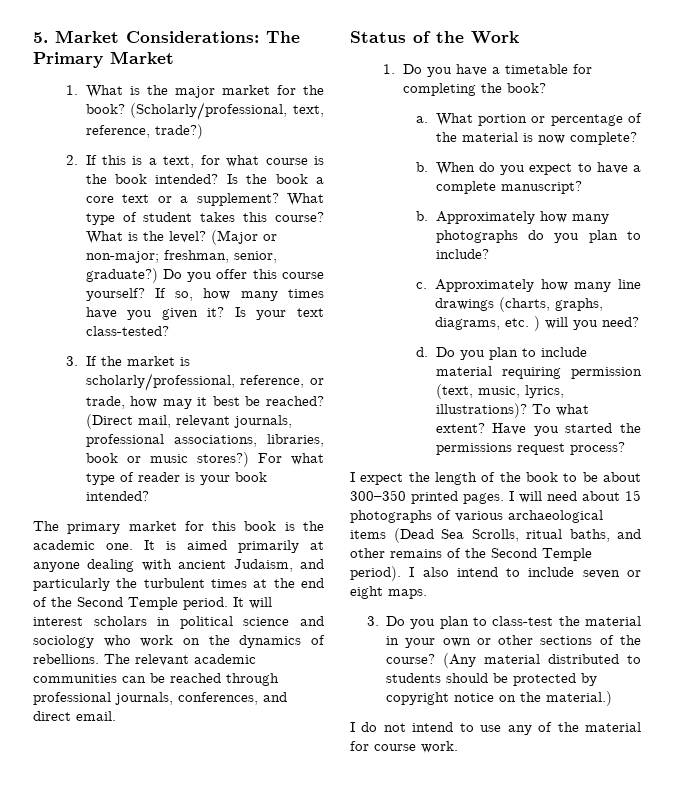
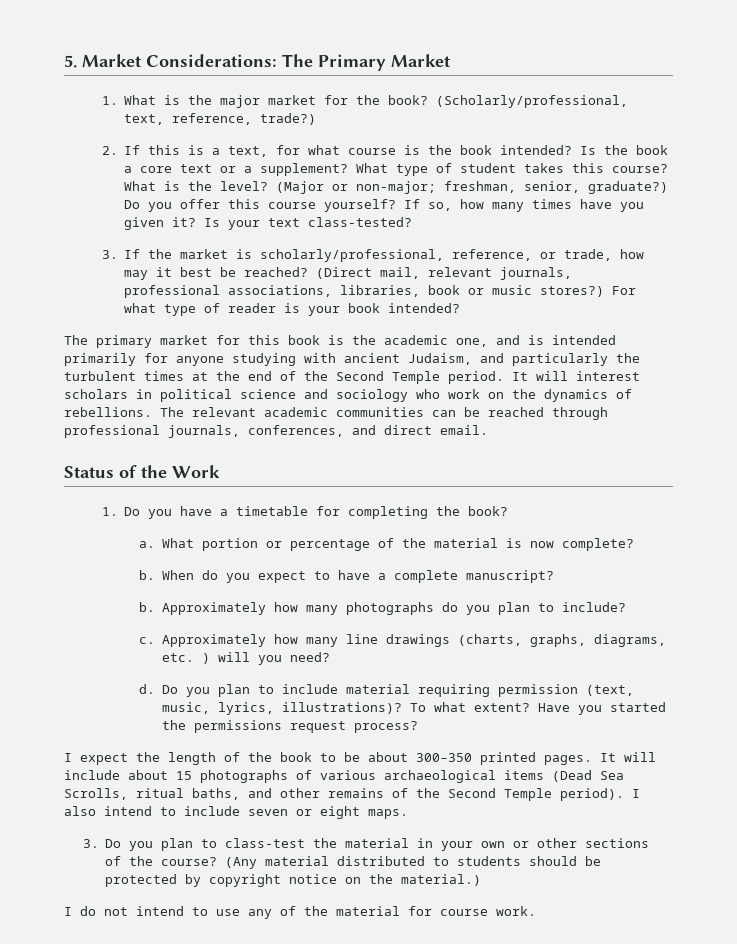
- The primary market for this book is the academic one. It is aimed primarily at anyone dealing with ancient Judaism, and particularly the turbulent times at the end of the Second Temple period.
+ The primary market for this book is the academic one, and is intended primarily for anyone studying with ancient Judaism, and particularly the turbulent times at the end of the Second Temple period.
- I will need about 15 photographs of various archaeological items (Dead Sea Scrolls, ritual baths, and other remains of the Second Temple period).
+ It will include about 15 photographs of various archaeological items (Dead Sea Scrolls, ritual baths, and other remains of the Second Temple period).

